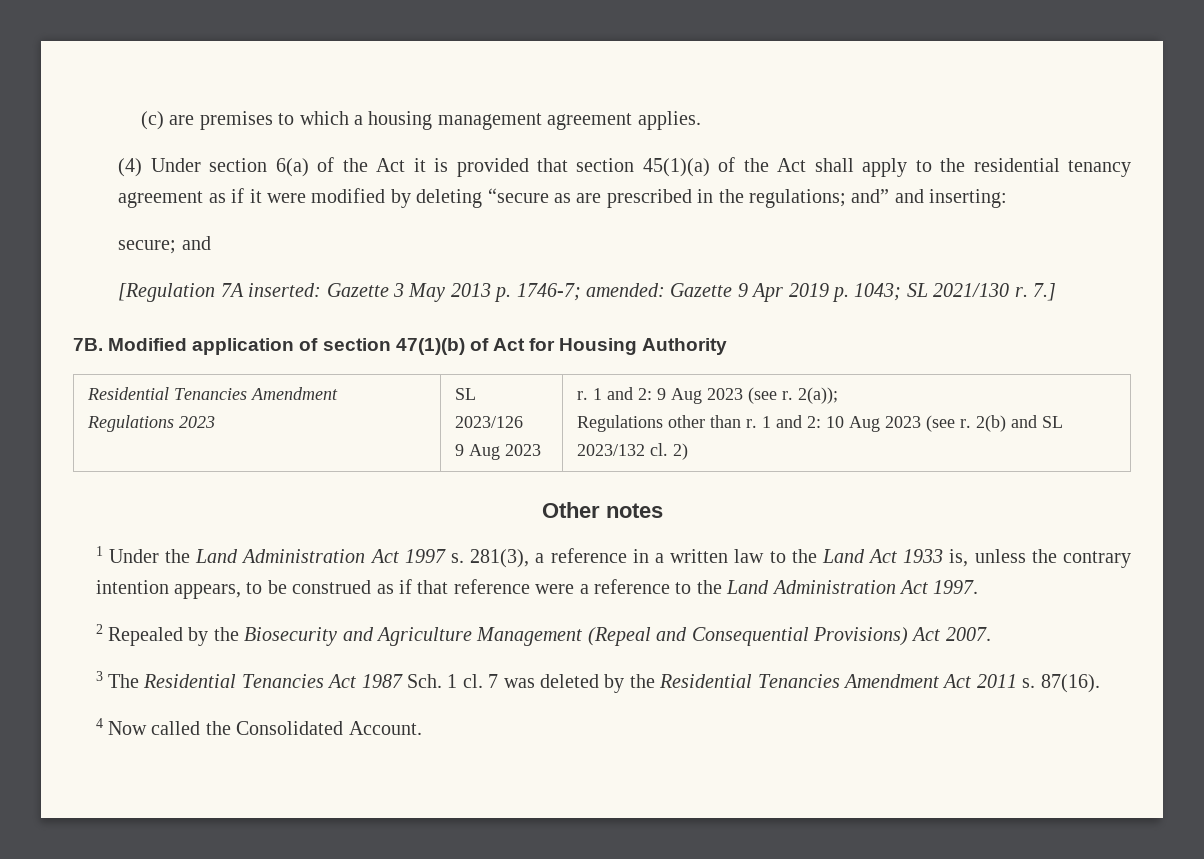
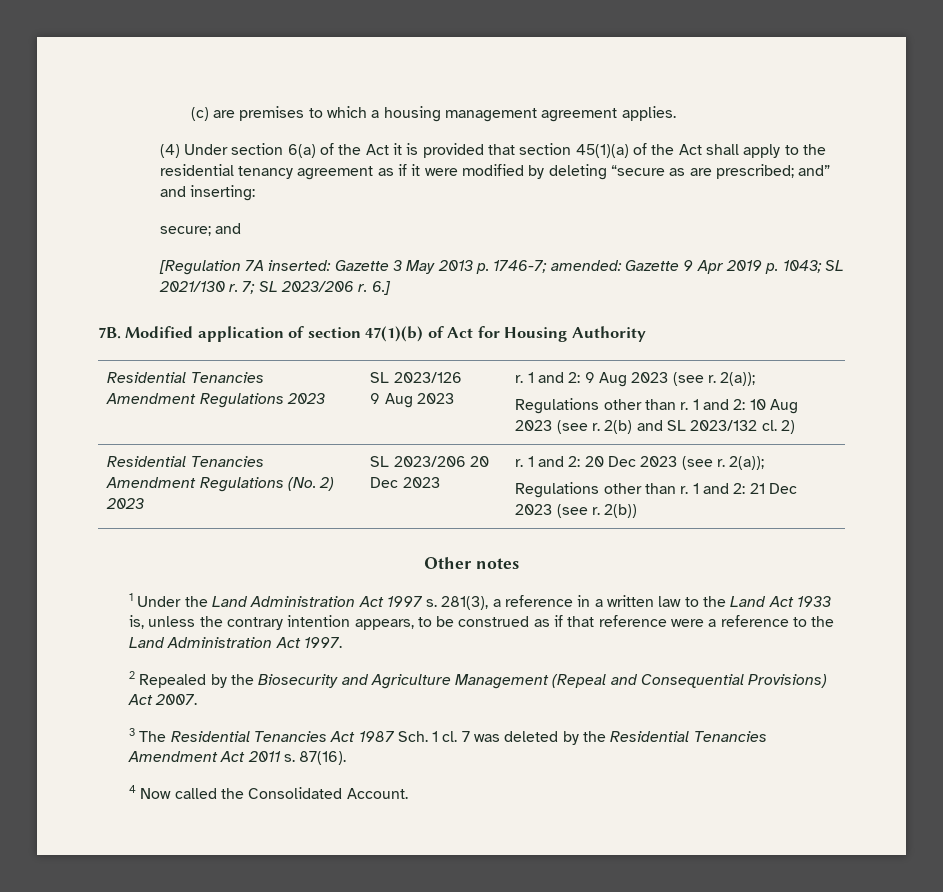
- (4) Under section 6(a) of the Act it is provided that section 45(1)(a) of the Act shall apply to the residential tenancy agreement as if it were modified by deleting “secure as are prescribed in the regulations; and” and inserting:
+ (4) Under section 6(a) of the Act it is provided that section 45(1)(a) of the Act shall apply to the residential tenancy agreement as if it were modified by deleting “secure as are prescribed; and” and inserting:
- 7.]
+ 7; SL 2023/206 r. 6.]
+ Residential Tenancies Amendment Regulations (No. 2) 2023 | SL 2023/206 20 Dec 2023 | r. 1 and 2: 20 Dec 2023 (see r. 2(a));
+ Regulations other than r. 1 and 2: 21 Dec 2023 (see r. 2(b))

